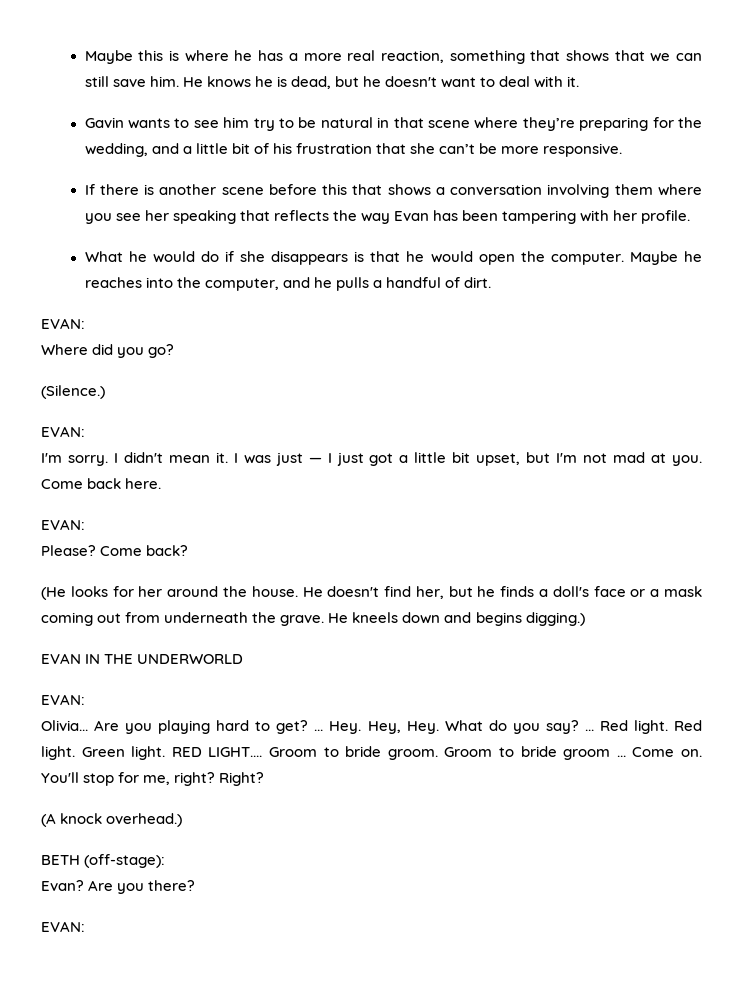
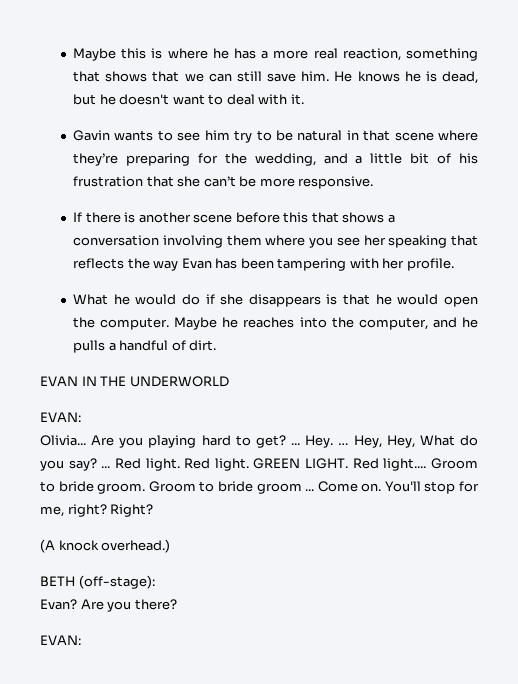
  Maybe he reaches into the computer, and he pulls a handful of dirt.
- EVAN:
- Where did you go?
- (Silence.)
- EVAN:
- I'm sorry. I didn't mean it. I was just — I just got a little bit upset, but I'm not mad at you. Come back here.
- EVAN:
- Please? Come back?
- (He looks for her around the house. He doesn't find her, but he finds a doll's face or a mask coming out from underneath the grave. He kneels down and begins digging.)
- Hey. Hey, Hey. What do you say? ...
+ Hey. … Hey, Hey, What do you say? ...
- Green light. RED LIGHT....
+ GREEN LIGHT. Red light....

